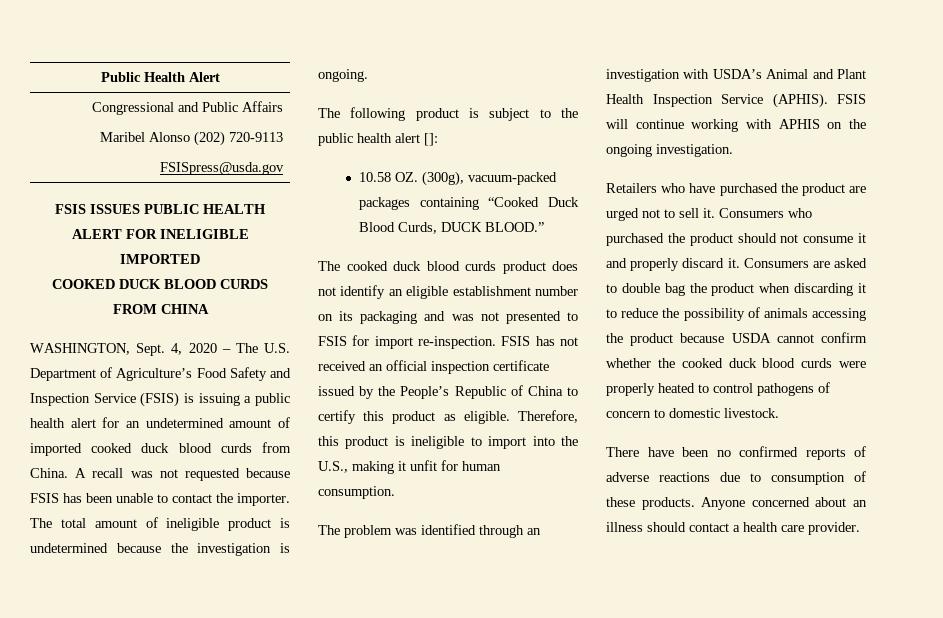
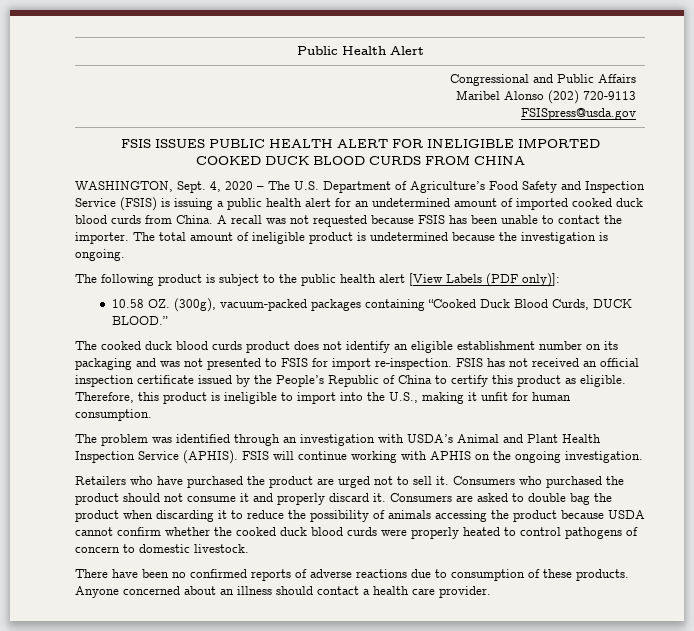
- The following product is subject to the public health alert []:
+ The following product is subject to the public health alert [View Labels (PDF only)]:

